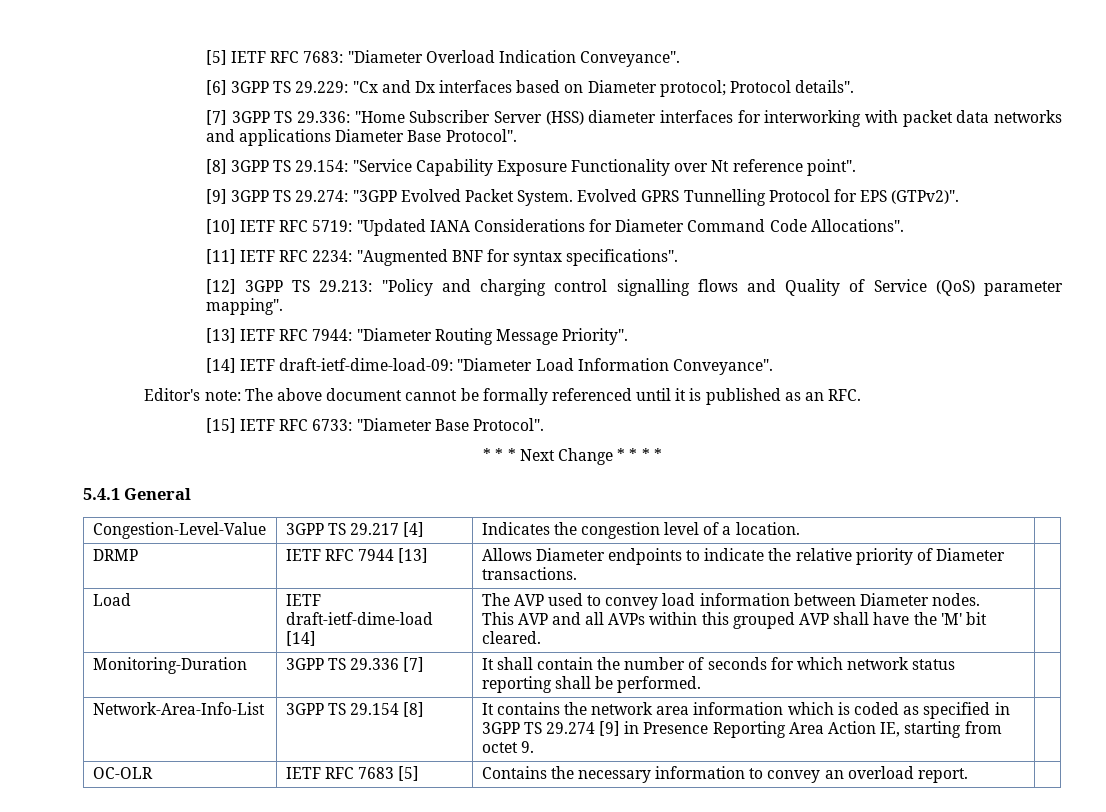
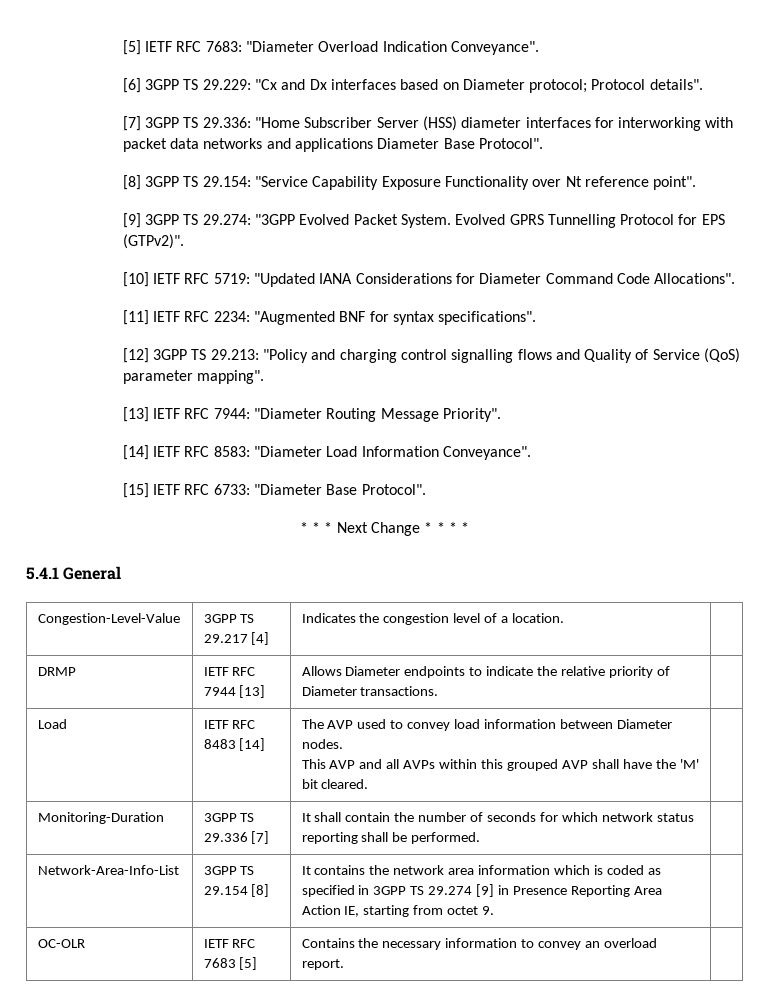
- [14] IETF draft-ietf-dime-load-09: "Diameter Load Information Conveyance".
+ [14] IETF RFC 8583: "Diameter Load Information Conveyance".
- Editor's note: The above document cannot be formally referenced until it is published as an RFC.
- Load | IETF draft-ietf-dime-load [14] | The AVP used to convey load information between Diameter nodes.
+ Load | IETF RFC 8483 [14] | The AVP used to convey load information between Diameter nodes.

